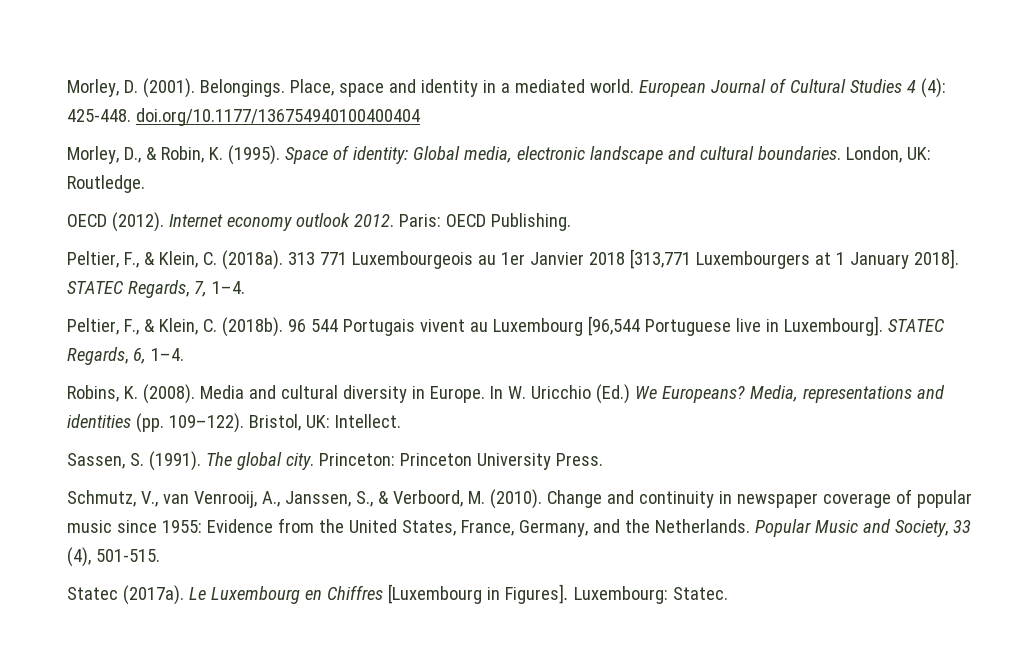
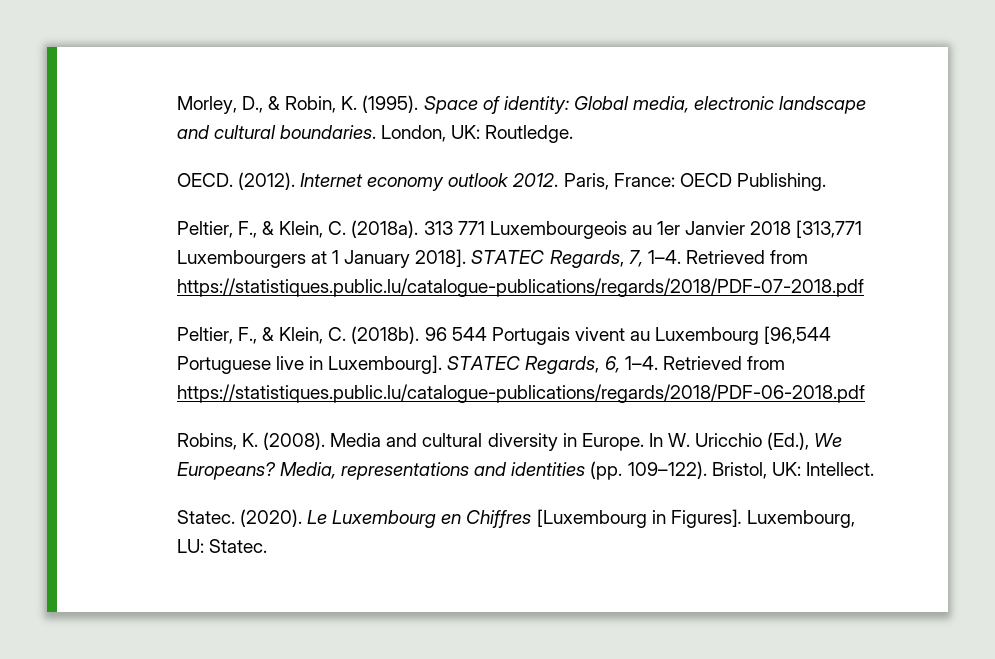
- Morley, D. (2001). Belongings. Place, space and identity in a mediated world. European Journal of Cultural Studies 4 (4): 425-448. doi.org/10.1177/136754940100400404
- OECD (2012).
+ OECD. (2012).
- Paris: OECD Publishing.
+ Paris, France: OECD Publishing.
+ Retrieved from https://statistiques.public.lu/catalogue-publications/regards/2018/PDF-07-2018.pdf
+ Retrieved from https://statistiques.public.lu/catalogue-publications/regards/2018/PDF-06-2018.pdf
- In W. Uricchio (Ed.) We Europeans?
+ In W. Uricchio (Ed.), We Europeans?
- Sassen, S. (1991). The global city. Princeton: Princeton University Press.
- Schmutz, V., van Venrooij, A., Janssen, S., & Verboord, M. (2010). Change and continuity in newspaper coverage of popular music since 1955: Evidence from the United States, France, Germany, and the Netherlands. Popular Music and Society, 33 (4), 501-515.
- Statec (2017a).
+ Statec. (2020).
- Luxembourg: Statec.
+ Luxembourg, LU: Statec.

